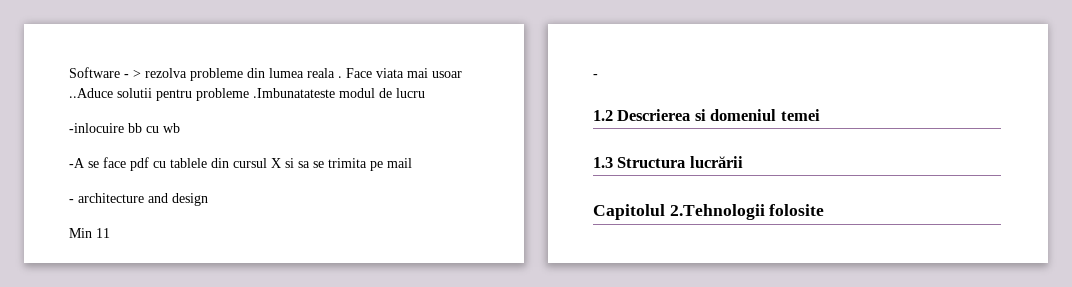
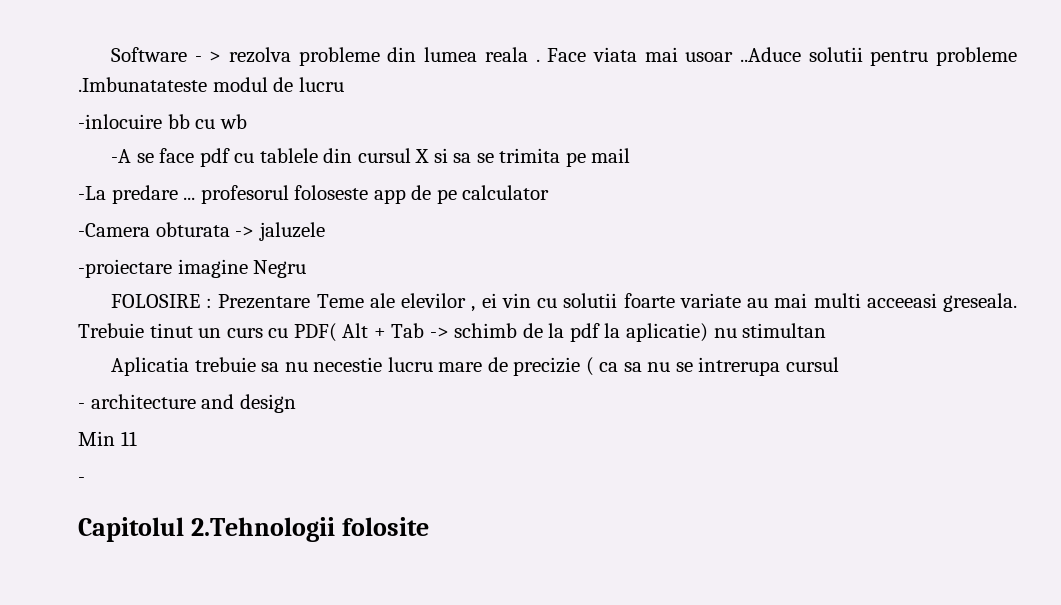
+ -La predare ... profesorul foloseste app de pe calculator
+ -Camera obturata -> jaluzele
+ -proiectare imagine Negru
+ FOLOSIRE : Prezentare Teme ale elevilor , ei vin cu solutii foarte variate au mai multi acceeasi greseala. Trebuie tinut un curs cu PDF( Alt + Tab -> schimb de la pdf la aplicatie) nu stimultan
+ Aplicatia trebuie sa nu necestie lucru mare de precizie ( ca sa nu se intrerupa cursul
- 1.2 Descrierea si domeniul temei
- 1.3 Structura lucrării

